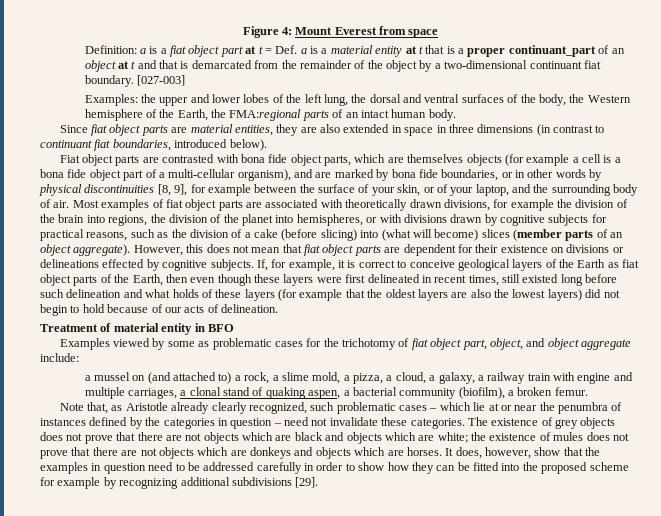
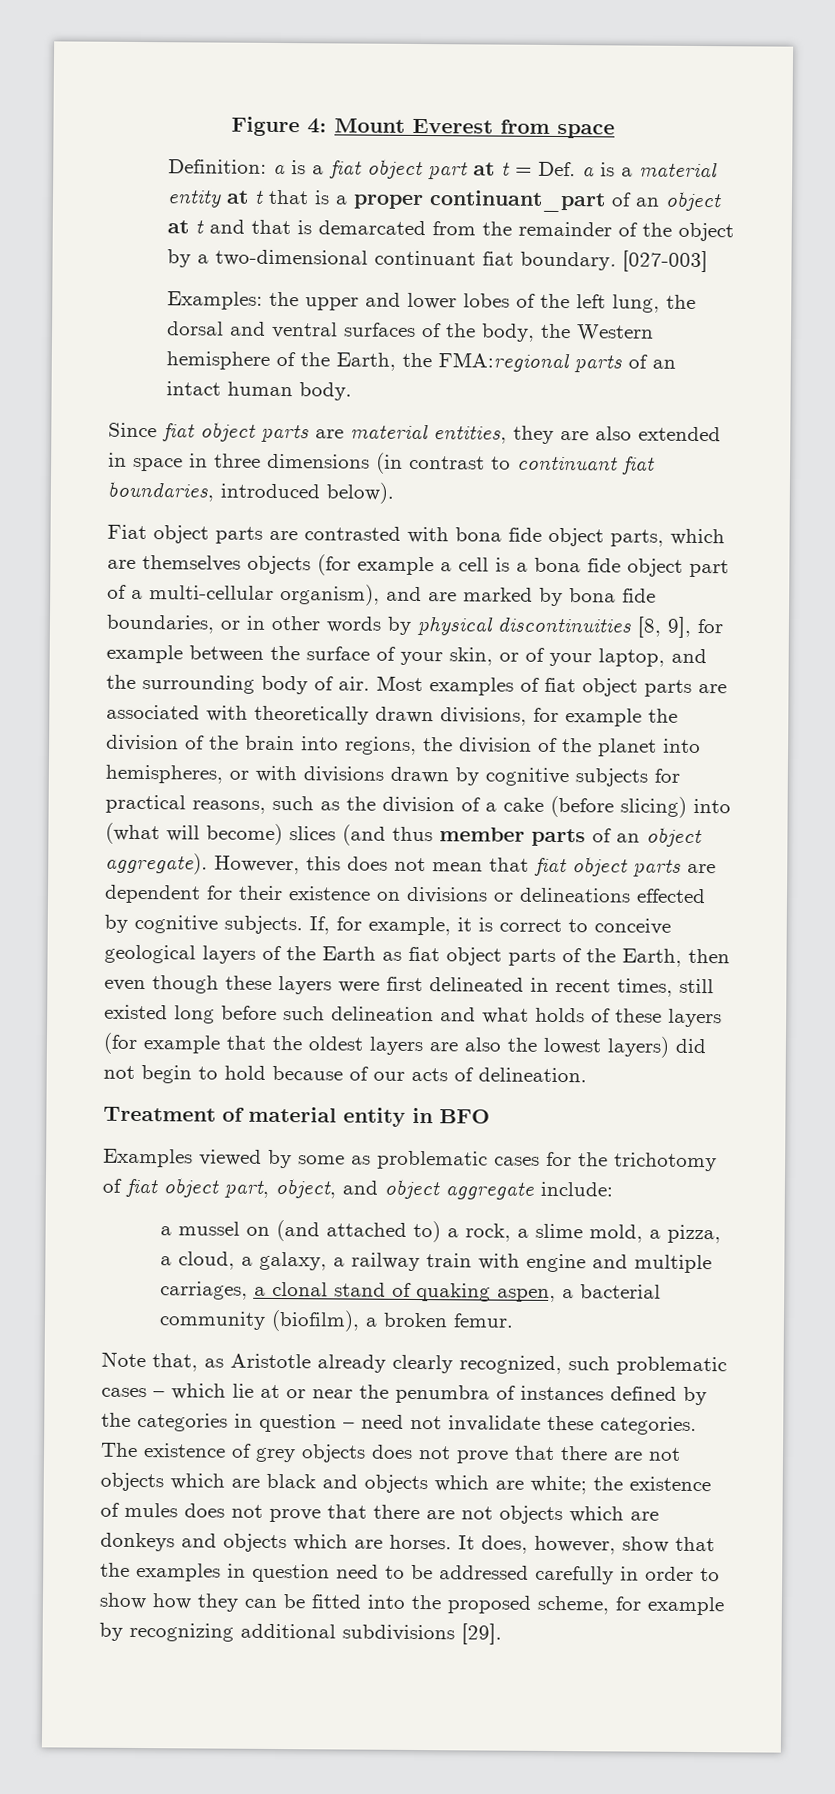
- Most examples of fiat object parts are associated with theoretically drawn divisions, for example the division of the brain into regions, the division of the planet into hemispheres, or with divisions drawn by cognitive subjects for practical reasons, such as the division of a cake (before slicing) into (what will become) slices (member parts of an object aggregate).
+ Most examples of fiat object parts are associated with theoretically drawn divisions, for example the division of the brain into regions, the division of the planet into hemispheres, or with divisions drawn by cognitive subjects for practical reasons, such as the division of a cake (before slicing) into (what will become) slices (and thus member parts of an object aggregate).
- It does, however, show that the examples in question need to be addressed carefully in order to show how they can be fitted into the proposed scheme for example by recognizing additional subdivisions [29].
+ It does, however, show that the examples in question need to be addressed carefully in order to show how they can be fitted into the proposed scheme, for example by recognizing additional subdivisions [29].

